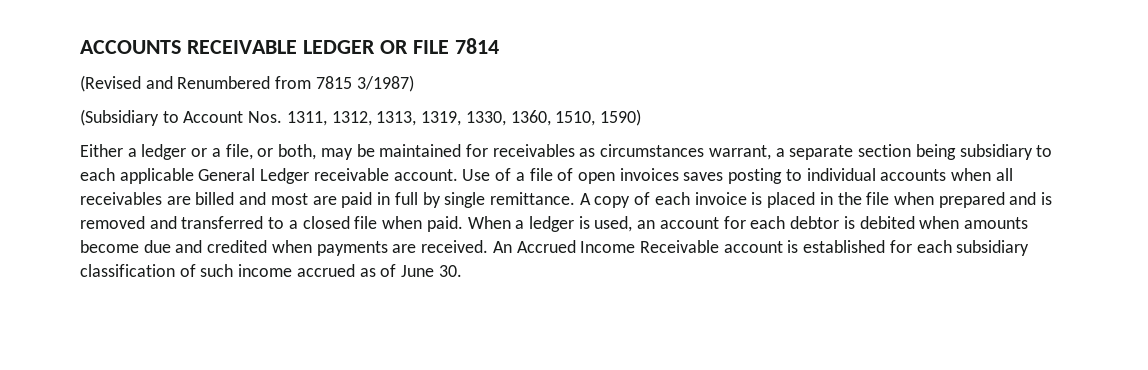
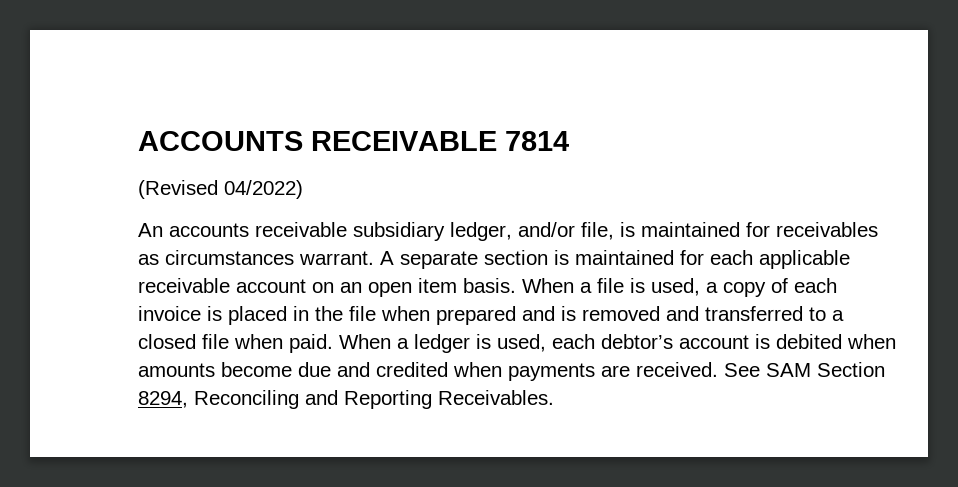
- ACCOUNTS RECEIVABLE LEDGER OR FILE 7814
+ ACCOUNTS RECEIVABLE 7814
- (Revised and Renumbered from 7815 3/1987)
- (Subsidiary to Account Nos. 1311, 1312, 1313, 1319, 1330, 1360, 1510, 1590)
- Either a ledger or a file, or both, may be maintained for receivables as circumstances warrant, a separate section being subsidiary to each applicable General Ledger receivable account. Use of a file of open invoices saves posting to individual accounts when all receivables are billed and most are paid in full by single remittance. A copy of each invoice is placed in the file when prepared and is removed and transferred to a closed file when paid.
+ (Revised 04/2022)
+ An accounts receivable subsidiary ledger, and/or file, is maintained for receivables as circumstances warrant. A separate section is maintained for each applicable receivable account on an open item basis. When a file is used, a copy of each invoice is placed in the file when prepared and is removed and transferred to a closed file when paid.
- When a ledger is used, an account for each debtor is debited when amounts become due and credited when payments are received.
+ When a ledger is used, each debtor’s account is debited when amounts become due and credited when payments are received.
- An Accrued Income Receivable account is established for each subsidiary classification of such income accrued as of June 30.
+ See SAM Section 8294, Reconciling and Reporting Receivables.

